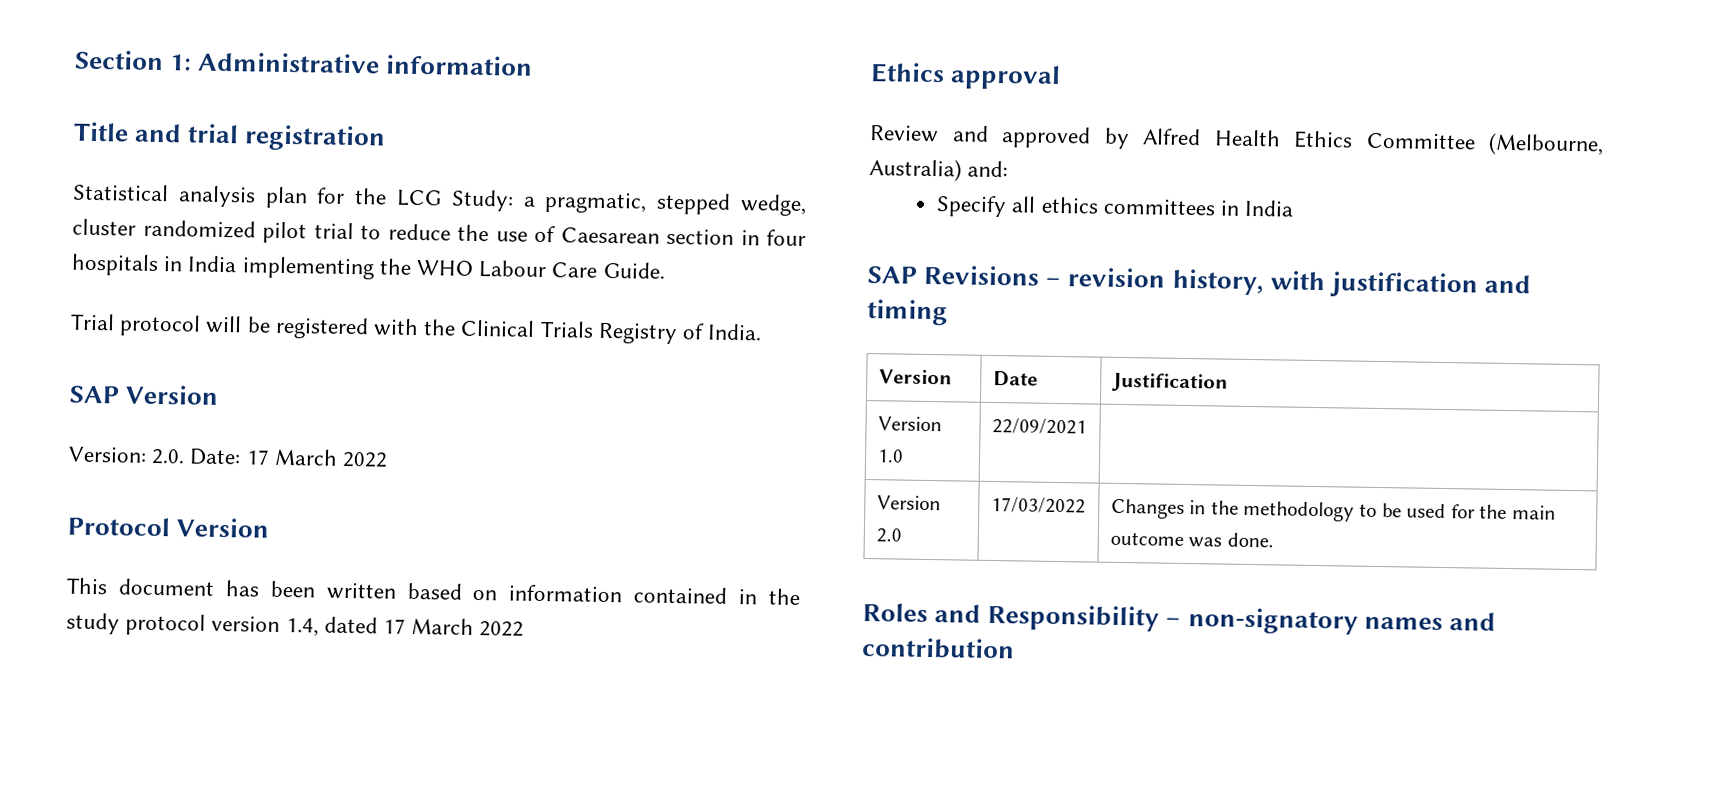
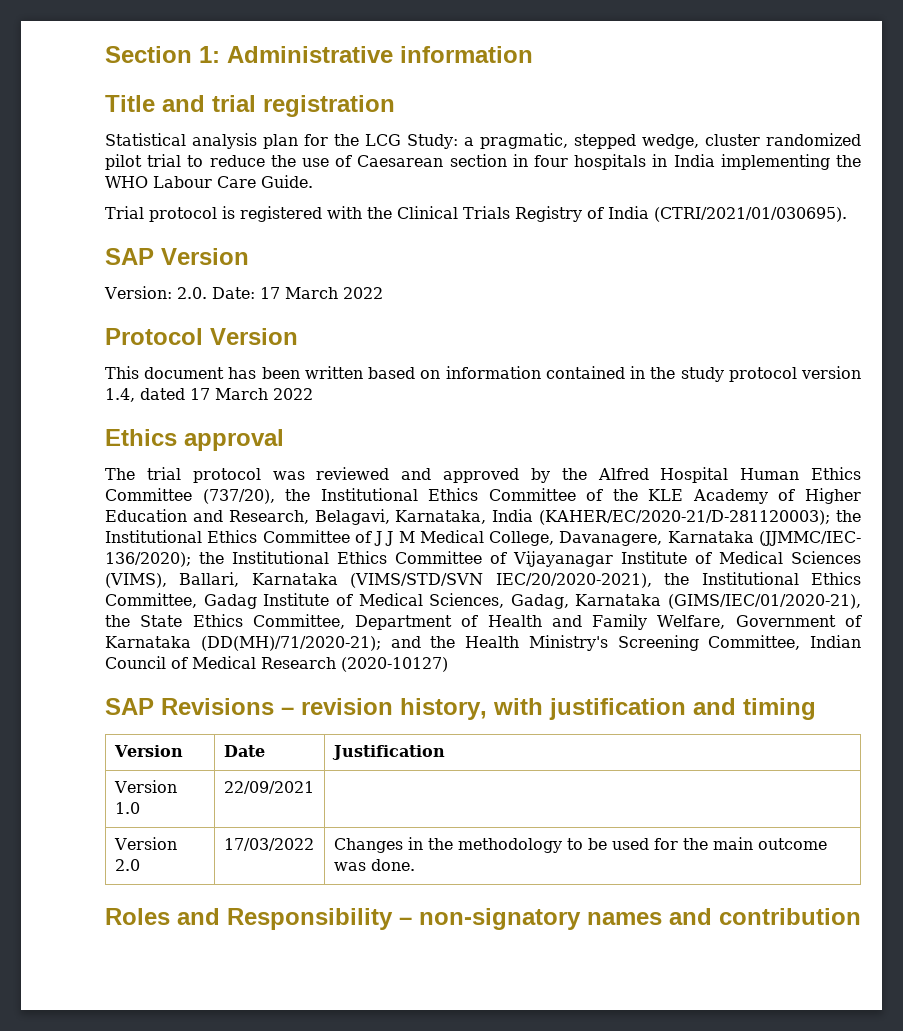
- Trial protocol will be registered with the Clinical Trials Registry of India.
+ Trial protocol is registered with the Clinical Trials Registry of India (CTRI/2021/01/030695).
- Review and approved by Alfred Health Ethics Committee (Melbourne, Australia) and:
- Specify all ethics committees in India
+ The trial protocol was reviewed and approved by the Alfred Hospital Human Ethics Committee (737/20), the Institutional Ethics Committee of the KLE Academy of Higher Education and Research, Belagavi, Karnataka, India (KAHER/EC/2020-21/D-281120003); the Institutional Ethics Committee of J J M Medical College, Davanagere, Karnataka (JJMMC/IEC- 136/2020); the Institutional Ethics Committee of Vijayanagar Institute of Medical Sciences (VIMS), Ballari, Karnataka (VIMS/STD/SVN IEC/20/2020-2021), the Institutional Ethics Committee, Gadag Institute of Medical Sciences, Gadag, Karnataka (GIMS/IEC/01/2020-21), the State Ethics Committee, Department of Health and Family Welfare, Government of Karnataka (DD(MH)/71/2020-21); and the Health Ministry's Screening Committee, Indian Council of Medical Research (2020-10127)

